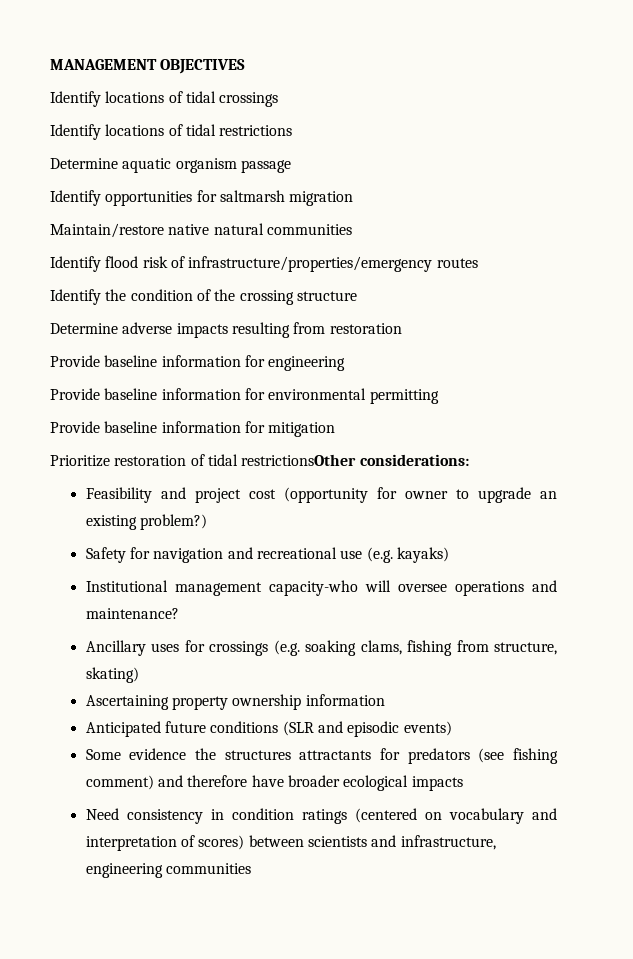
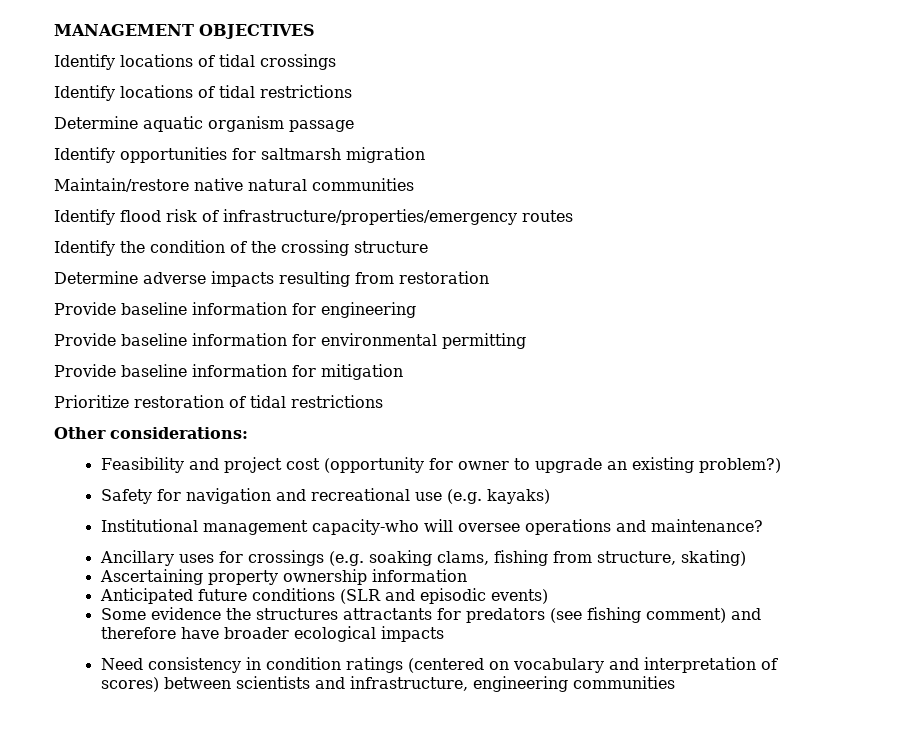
- Prioritize restoration of tidal restrictionsOther considerations:
+ Prioritize restoration of tidal restrictions
+ Other considerations:

